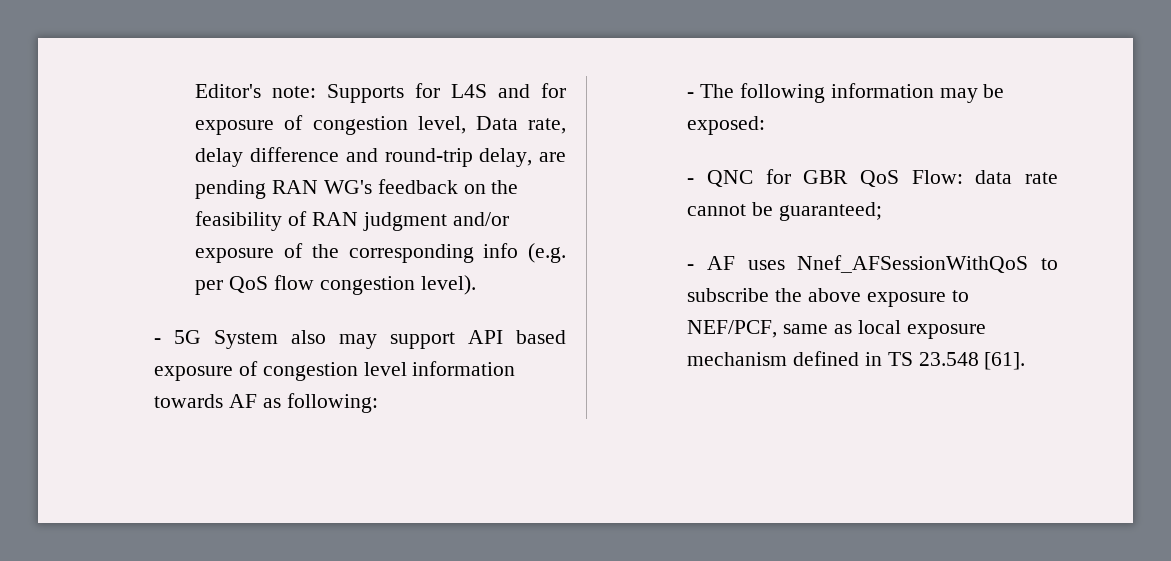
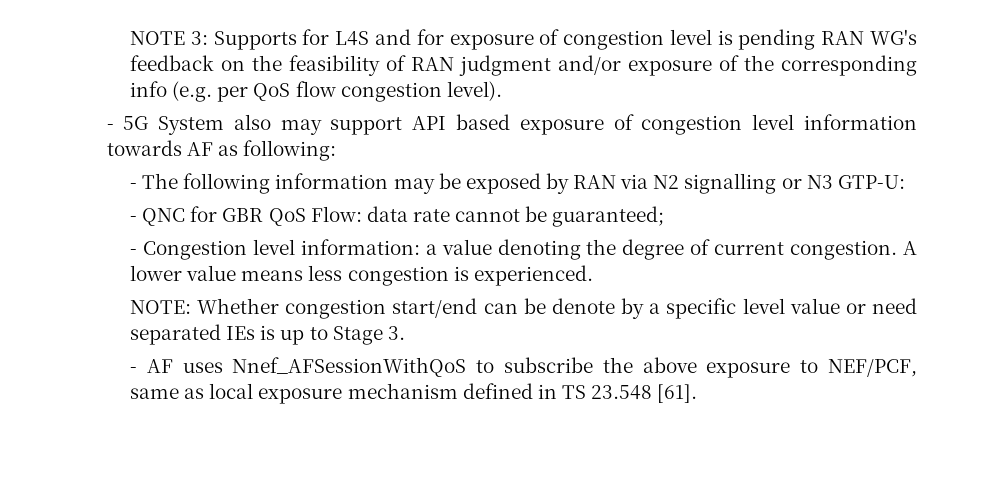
- Editor's note: Supports for L4S and for exposure of congestion level, Data rate, delay difference and round-trip delay, are pending RAN WG's feedback on the feasibility of RAN judgment and/or exposure of the corresponding info (e.g. per QoS flow congestion level).
+ NOTE 3: Supports for L4S and for exposure of congestion level is pending RAN WG's feedback on the feasibility of RAN judgment and/or exposure of the corresponding info (e.g. per QoS flow congestion level).
- - The following information may be exposed:
+ - The following information may be exposed by RAN via N2 signalling or N3 GTP-U:
+ - Congestion level information: a value denoting the degree of current congestion. A lower value means less congestion is experienced.
+ NOTE: Whether congestion start/end can be denote by a specific level value or need separated IEs is up to Stage 3.

